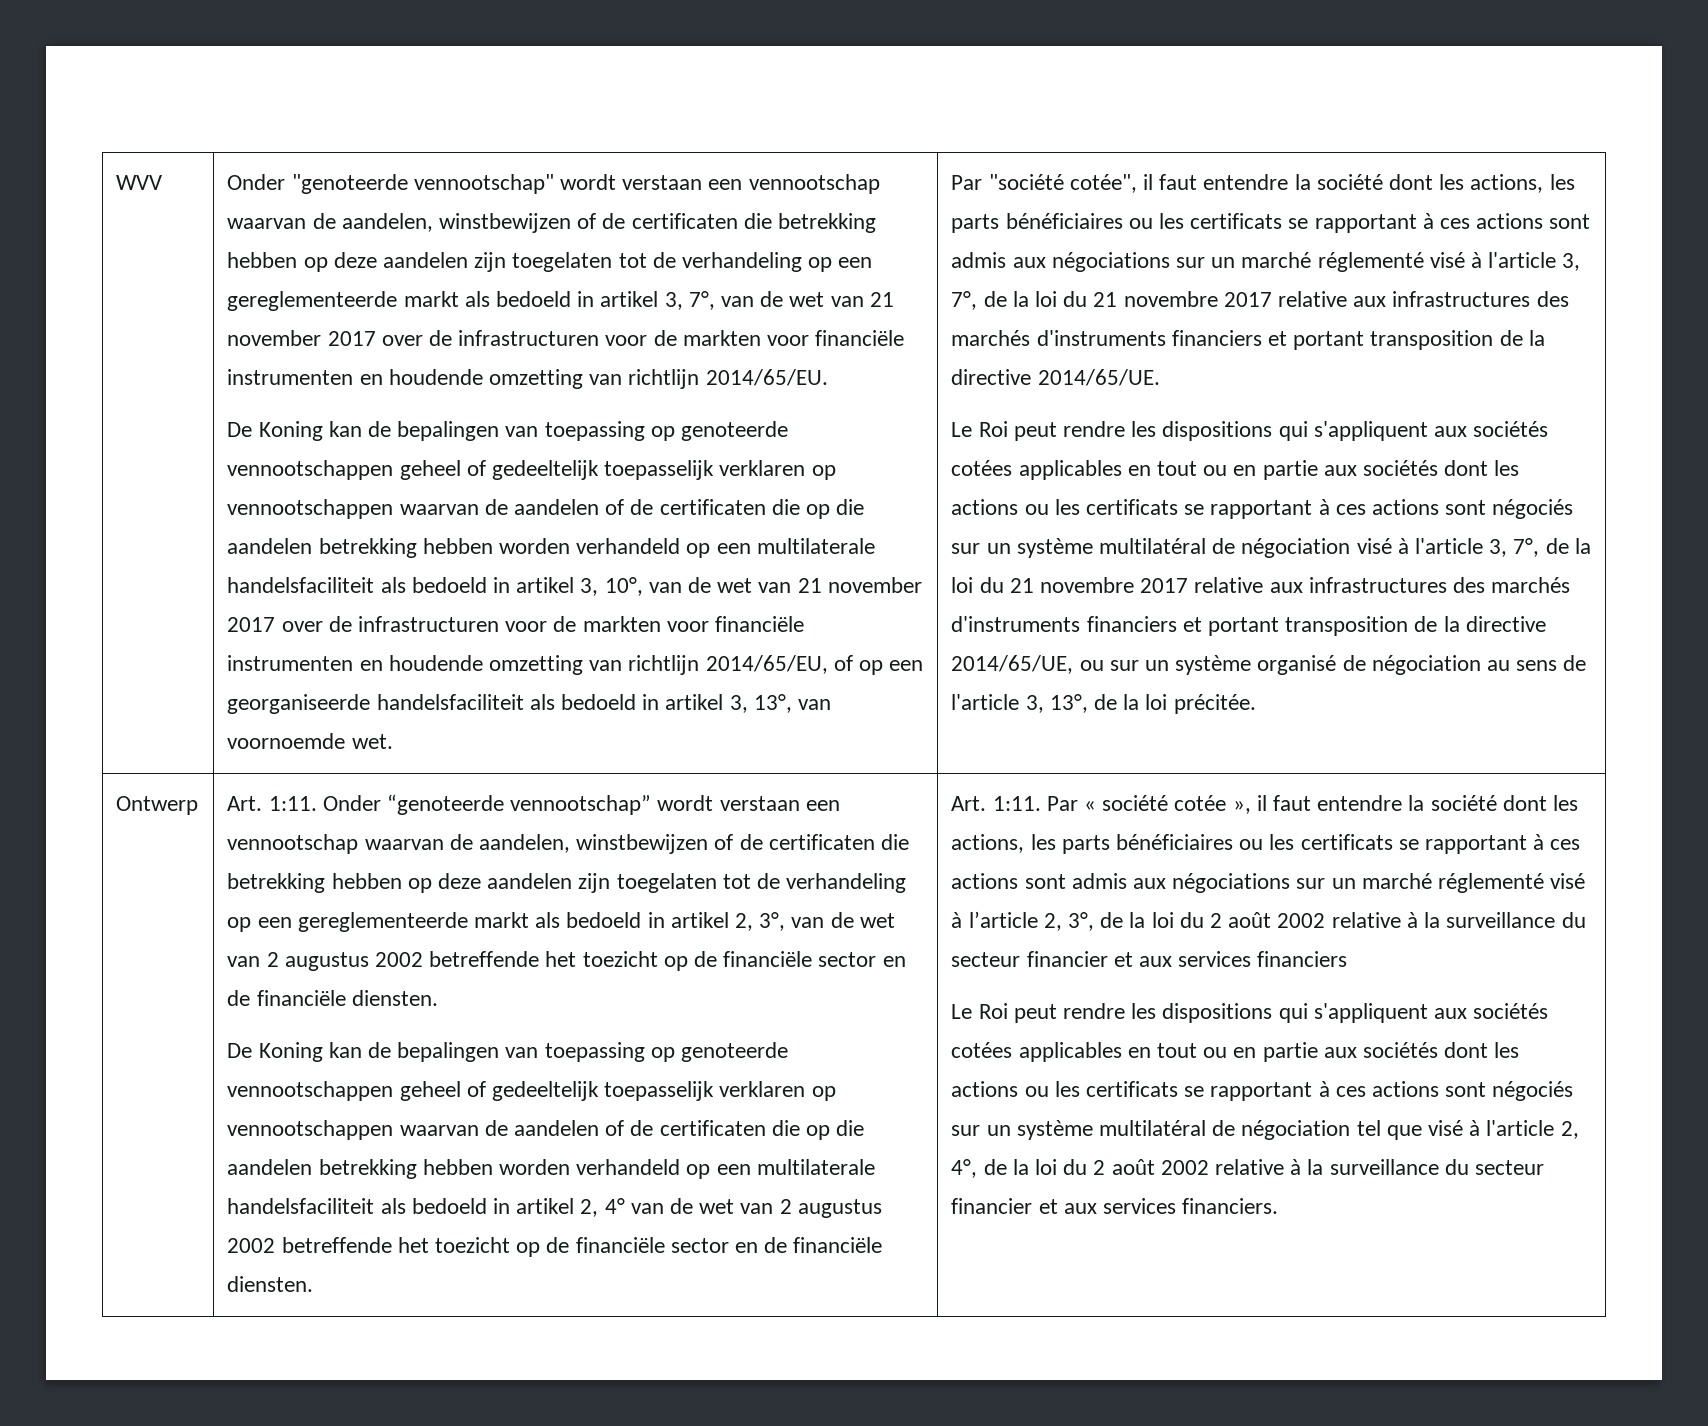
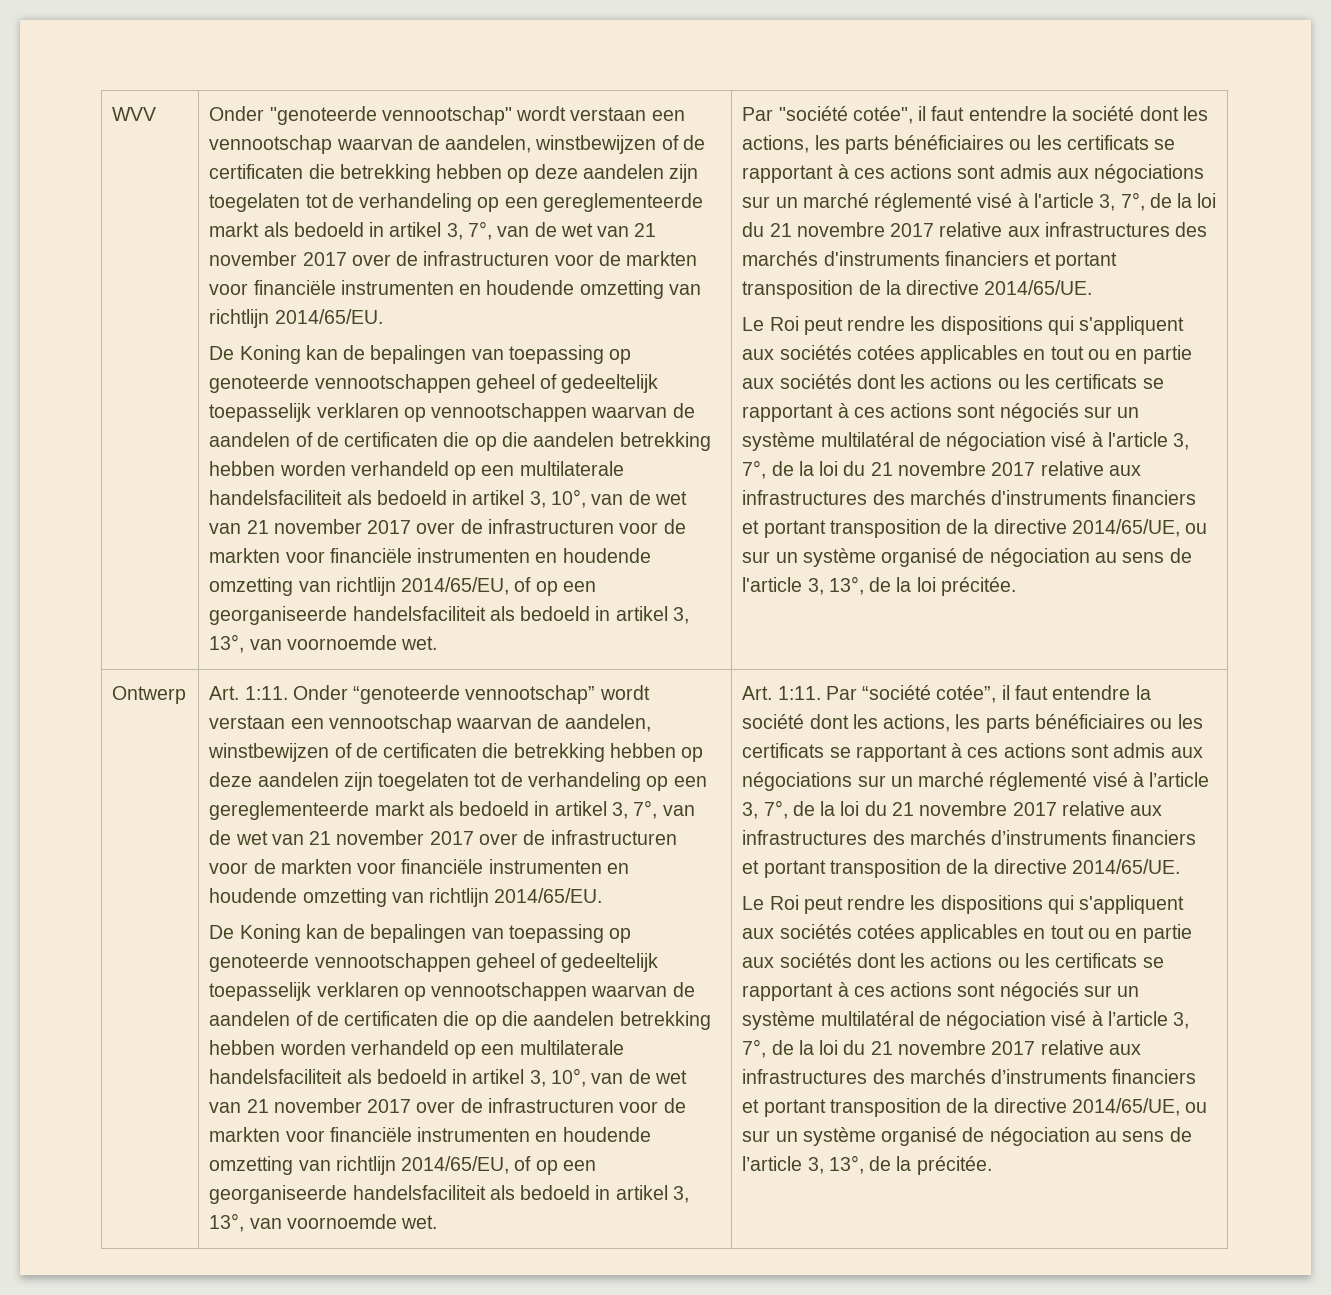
- Art. 1:11. Onder “genoteerde vennootschap” wordt verstaan een vennootschap waarvan de aandelen, winstbewijzen of de certificaten die betrekking hebben op deze aandelen zijn toegelaten tot de verhandeling op een gereglementeerde markt als bedoeld in artikel 2, 3°, van de wet van 2 augustus 2002 betreffende het toezicht op de financiële sector en de financiële diensten.
- De Koning kan de bepalingen van toepassing op genoteerde vennootschappen geheel of gedeeltelijk toepasselijk verklaren op vennootschappen waarvan de aandelen of de certificaten die op die aandelen betrekking hebben worden verhandeld op een multilaterale handelsfaciliteit als bedoeld in artikel 2, 4° van de wet van 2 augustus 2002 betreffende het toezicht op de financiële sector en de financiële diensten.
+ Art. 1:11. Onder “genoteerde vennootschap” wordt verstaan een vennootschap waarvan de aandelen, winstbewijzen of de certificaten die betrekking hebben op deze aandelen zijn toegelaten tot de verhandeling op een gereglementeerde markt als bedoeld in artikel 3, 7°, van de wet van 21 november 2017 over de infrastructuren voor de markten voor financiële instrumenten en houdende omzetting van richtlijn 2014/65/EU.
+ De Koning kan de bepalingen van toepassing op genoteerde vennootschappen geheel of gedeeltelijk toepasselijk verklaren op vennootschappen waarvan de aandelen of de certificaten die op die aandelen betrekking hebben worden verhandeld op een multilaterale handelsfaciliteit als bedoeld in artikel 3, 10°, van de wet van 21 november 2017 over de infrastructuren voor de markten voor financiële instrumenten en houdende omzetting van richtlijn 2014/65/EU, of op een georganiseerde handelsfaciliteit als bedoeld in artikel 3, 13°, van voornoemde wet.
- Art. 1:11. Par « société cotée », il faut entendre la société dont les actions, les parts bénéficiaires ou les certificats se rapportant à ces actions sont admis aux négociations sur un marché réglementé visé à l’article 2, 3°, de la loi du 2 août 2002 relative à la surveillance du secteur financier et aux services financiers
+ Art. 1:11. Par “société cotée”, il faut entendre la société dont les actions, les parts bénéficiaires ou les certificats se rapportant à ces actions sont admis aux négociations sur un marché réglementé visé à l’article 3, 7°, de la loi du 21 novembre 2017 relative aux infrastructures des marchés d’instruments financiers et portant transposition de la directive 2014/65/UE.
- Le Roi peut rendre les dispositions qui s'appliquent aux sociétés cotées applicables en tout ou en partie aux sociétés dont les actions ou les certificats se rapportant à ces actions sont négociés sur un système multilatéral de négociation tel que visé à l'article 2, 4°, de la loi du 2 août 2002 relative à la surveillance du secteur financier et aux services financiers.
+ Le Roi peut rendre les dispositions qui s'appliquent aux sociétés cotées applicables en tout ou en partie aux sociétés dont les actions ou les certificats se rapportant à ces actions sont négociés sur un système multilatéral de négociation visé à l’article 3, 7°, de la loi du 21 novembre 2017 relative aux infrastructures des marchés d’instruments financiers et portant transposition de la directive 2014/65/UE, ou sur un système organisé de négociation au sens de l’article 3, 13°, de la précitée.

